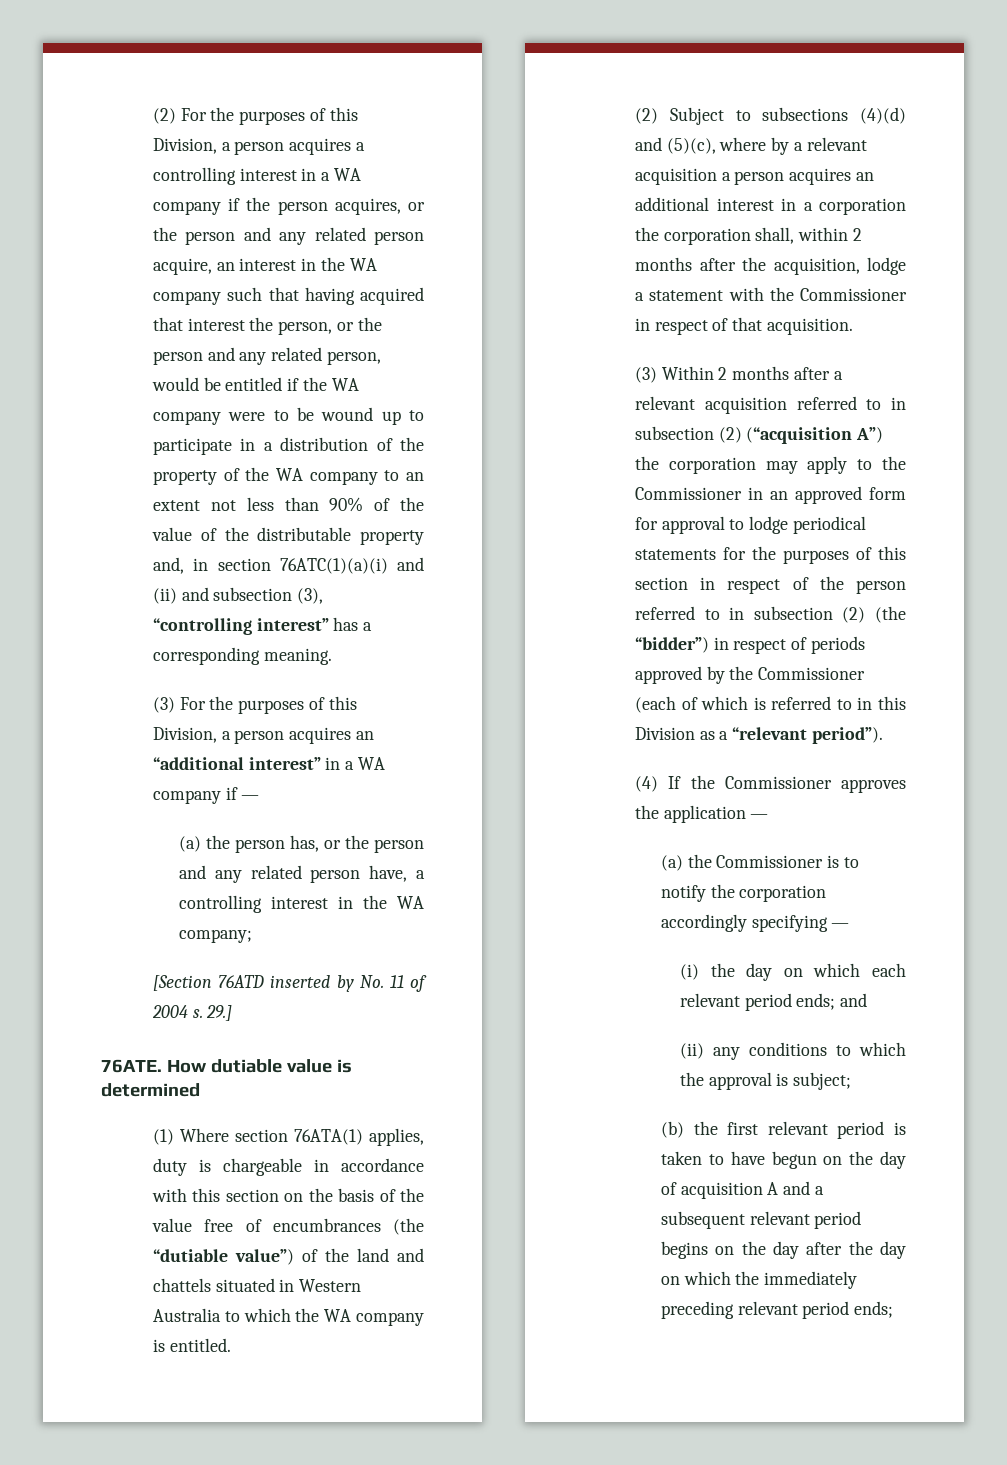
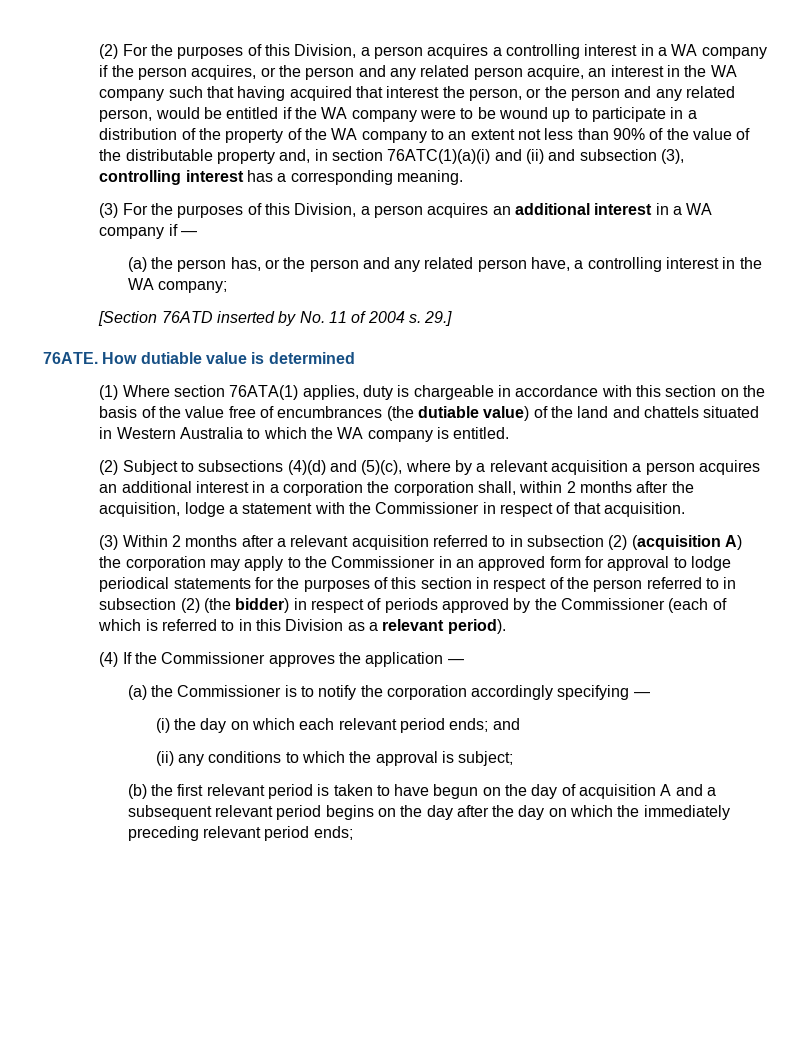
- (2) For the purposes of this Division, a person acquires a controlling interest in a WA company if the person acquires, or the person and any related person acquire, an interest in the WA company such that having acquired that interest the person, or the person and any related person, would be entitled if the WA company were to be wound up to participate in a distribution of the property of the WA company to an extent not less than 90% of the value of the distributable property and, in section 76ATC(1)(a)(i) and (ii) and subsection (3), “controlling interest” has a corresponding meaning.
+ (2) For the purposes of this Division, a person acquires a controlling interest in a WA company if the person acquires, or the person and any related person acquire, an interest in the WA company such that having acquired that interest the person, or the person and any related person, would be entitled if the WA company were to be wound up to participate in a distribution of the property of the WA company to an extent not less than 90% of the value of the distributable property and, in section 76ATC(1)(a)(i) and (ii) and subsection (3), controlling interest has a corresponding meaning.
- (3) For the purposes of this Division, a person acquires an “additional interest” in a WA company if —
+ (3) For the purposes of this Division, a person acquires an additional interest in a WA company if —
- (1) Where section 76ATA(1) applies, duty is chargeable in accordance with this section on the basis of the value free of encumbrances (the “dutiable value”) of the land and chattels situated in Western Australia to which the WA company is entitled.
+ (1) Where section 76ATA(1) applies, duty is chargeable in accordance with this section on the basis of the value free of encumbrances (the dutiable value) of the land and chattels situated in Western Australia to which the WA company is entitled.
- (3) Within 2 months after a relevant acquisition referred to in subsection (2) (“acquisition A”) the corporation may apply to the Commissioner in an approved form for approval to lodge periodical statements for the purposes of this section in respect of the person referred to in subsection (2) (the “bidder”) in respect of periods approved by the Commissioner (each of which is referred to in this Division as a “relevant period”).
+ (3) Within 2 months after a relevant acquisition referred to in subsection (2) (acquisition A) the corporation may apply to the Commissioner in an approved form for approval to lodge periodical statements for the purposes of this section in respect of the person referred to in subsection (2) (the bidder) in respect of periods approved by the Commissioner (each of which is referred to in this Division as a relevant period).

